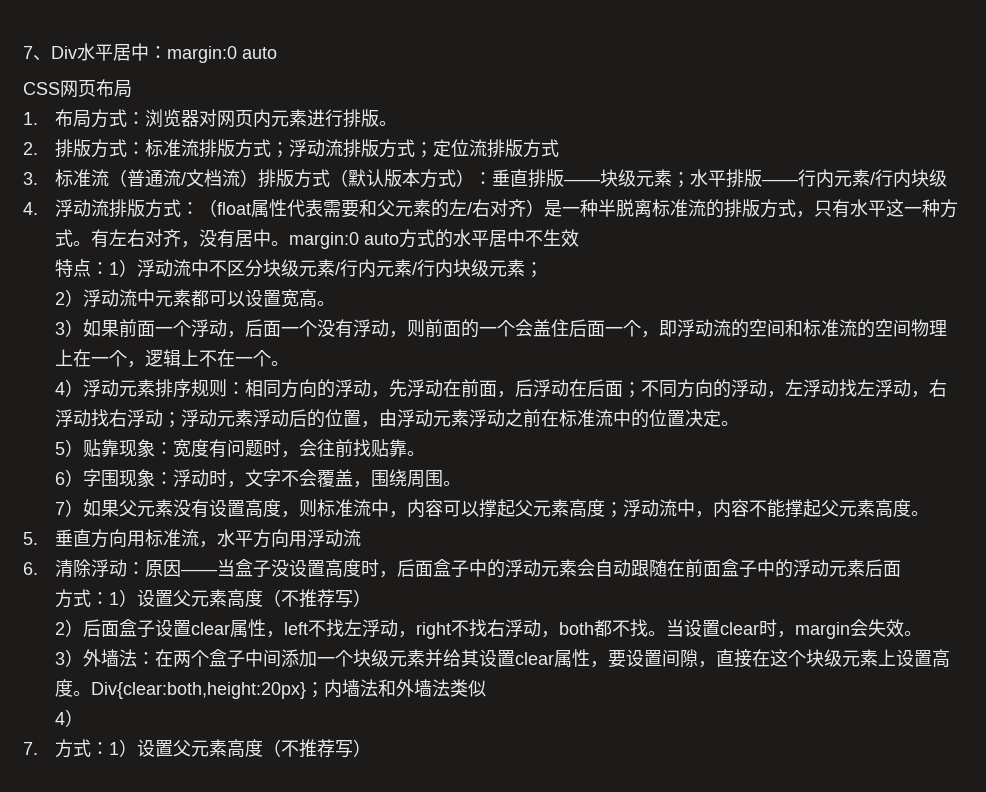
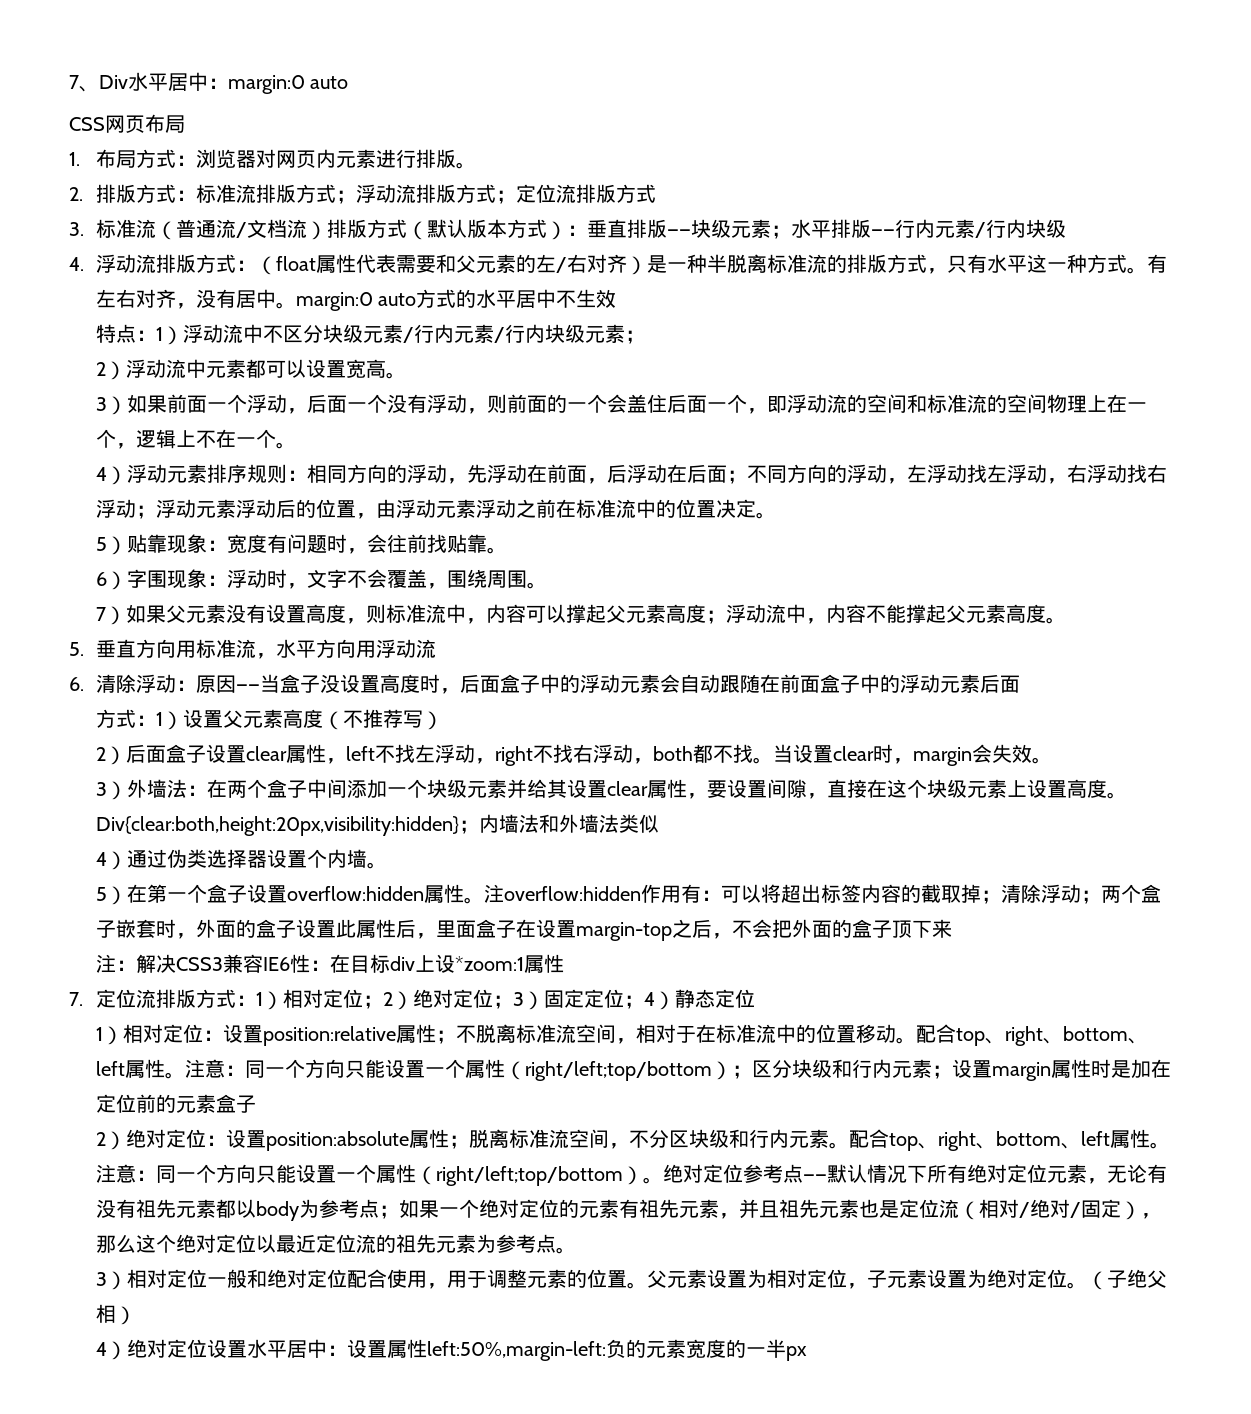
- Div{clear:both,height:20px}；内墙法和外墙法类似
- 4）
+ Div{clear:both,height:20px,visibility:hidden}；内墙法和外墙法类似
+ 4）通过伪类选择器设置个内墙。
+ 5）在第一个盒子设置overflow:hidden属性。注overflow:hidden作用有：可以将超出标签内容的截取掉；清除浮动；两个盒子嵌套时，外面的盒子设置此属性后，里面盒子在设置margin-top之后，不会把外面的盒子顶下来
+ 注：解决CSS3兼容IE6性：在目标div上设*zoom:1属性
- 7.方式：1）设置父元素高度（不推荐写）
+ 7.定位流排版方式：1）相对定位；2）绝对定位；3）固定定位；4）静态定位
+ 1）相对定位：设置position:relative属性；不脱离标准流空间，相对于在标准流中的位置移动。配合top、right、bottom、left属性。注意：同一个方向只能设置一个属性（right/left;top/bottom）；区分块级和行内元素；设置margin属性时是加在定位前的元素盒子
+ 2）绝对定位：设置position:absolute属性；脱离标准流空间，不分区块级和行内元素。配合top、right、bottom、left属性。注意：同一个方向只能设置一个属性（right/left;top/bottom）。绝对定位参考点——默认情况下所有绝对定位元素，无论有没有祖先元素都以body为参考点；如果一个绝对定位的元素有祖先元素，并且祖先元素也是定位流（相对/绝对/固定），那么这个绝对定位以最近定位流的祖先元素为参考点。
+ 3）相对定位一般和绝对定位配合使用，用于调整元素的位置。父元素设置为相对定位，子元素设置为绝对定位。（子绝父相）
+ 4）绝对定位设置水平居中：设置属性left:50%,margin-left:负的元素宽度的一半px

